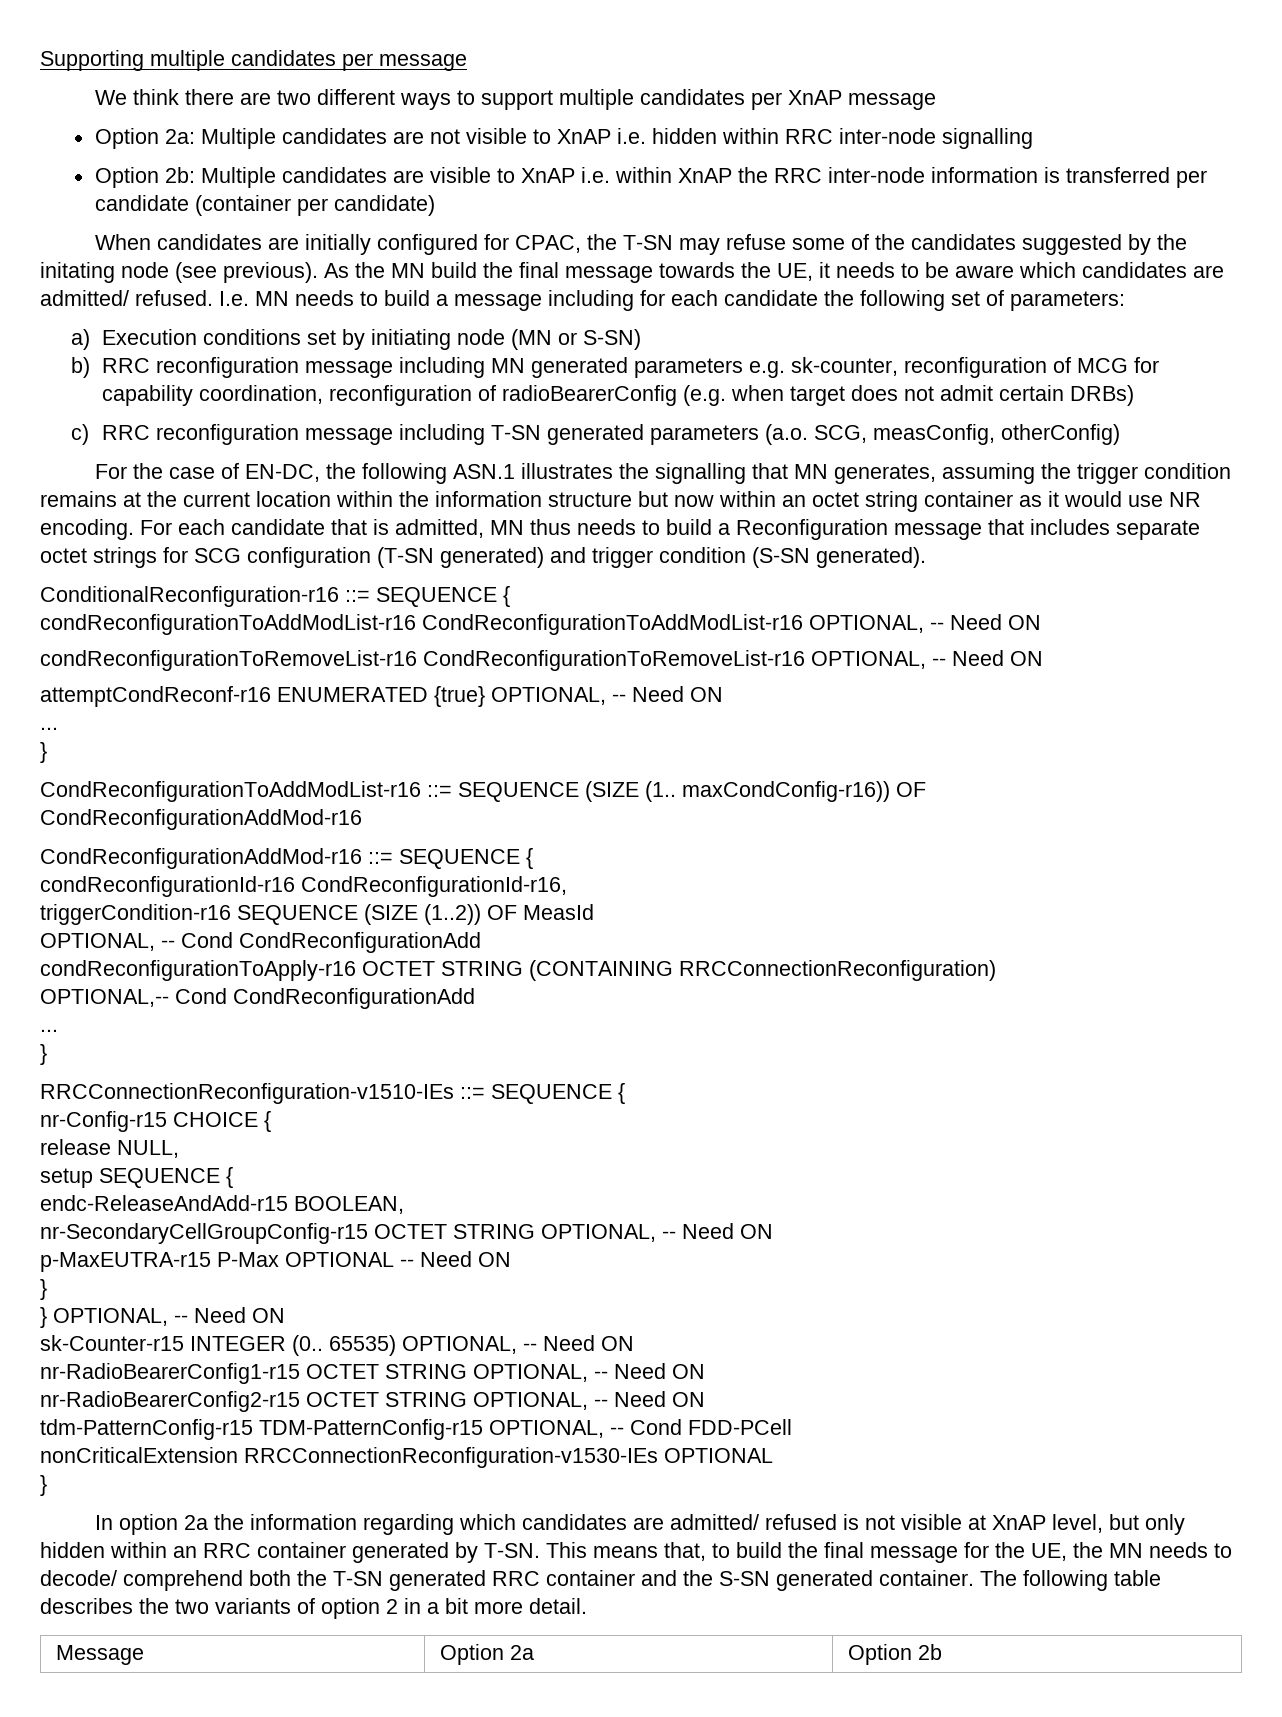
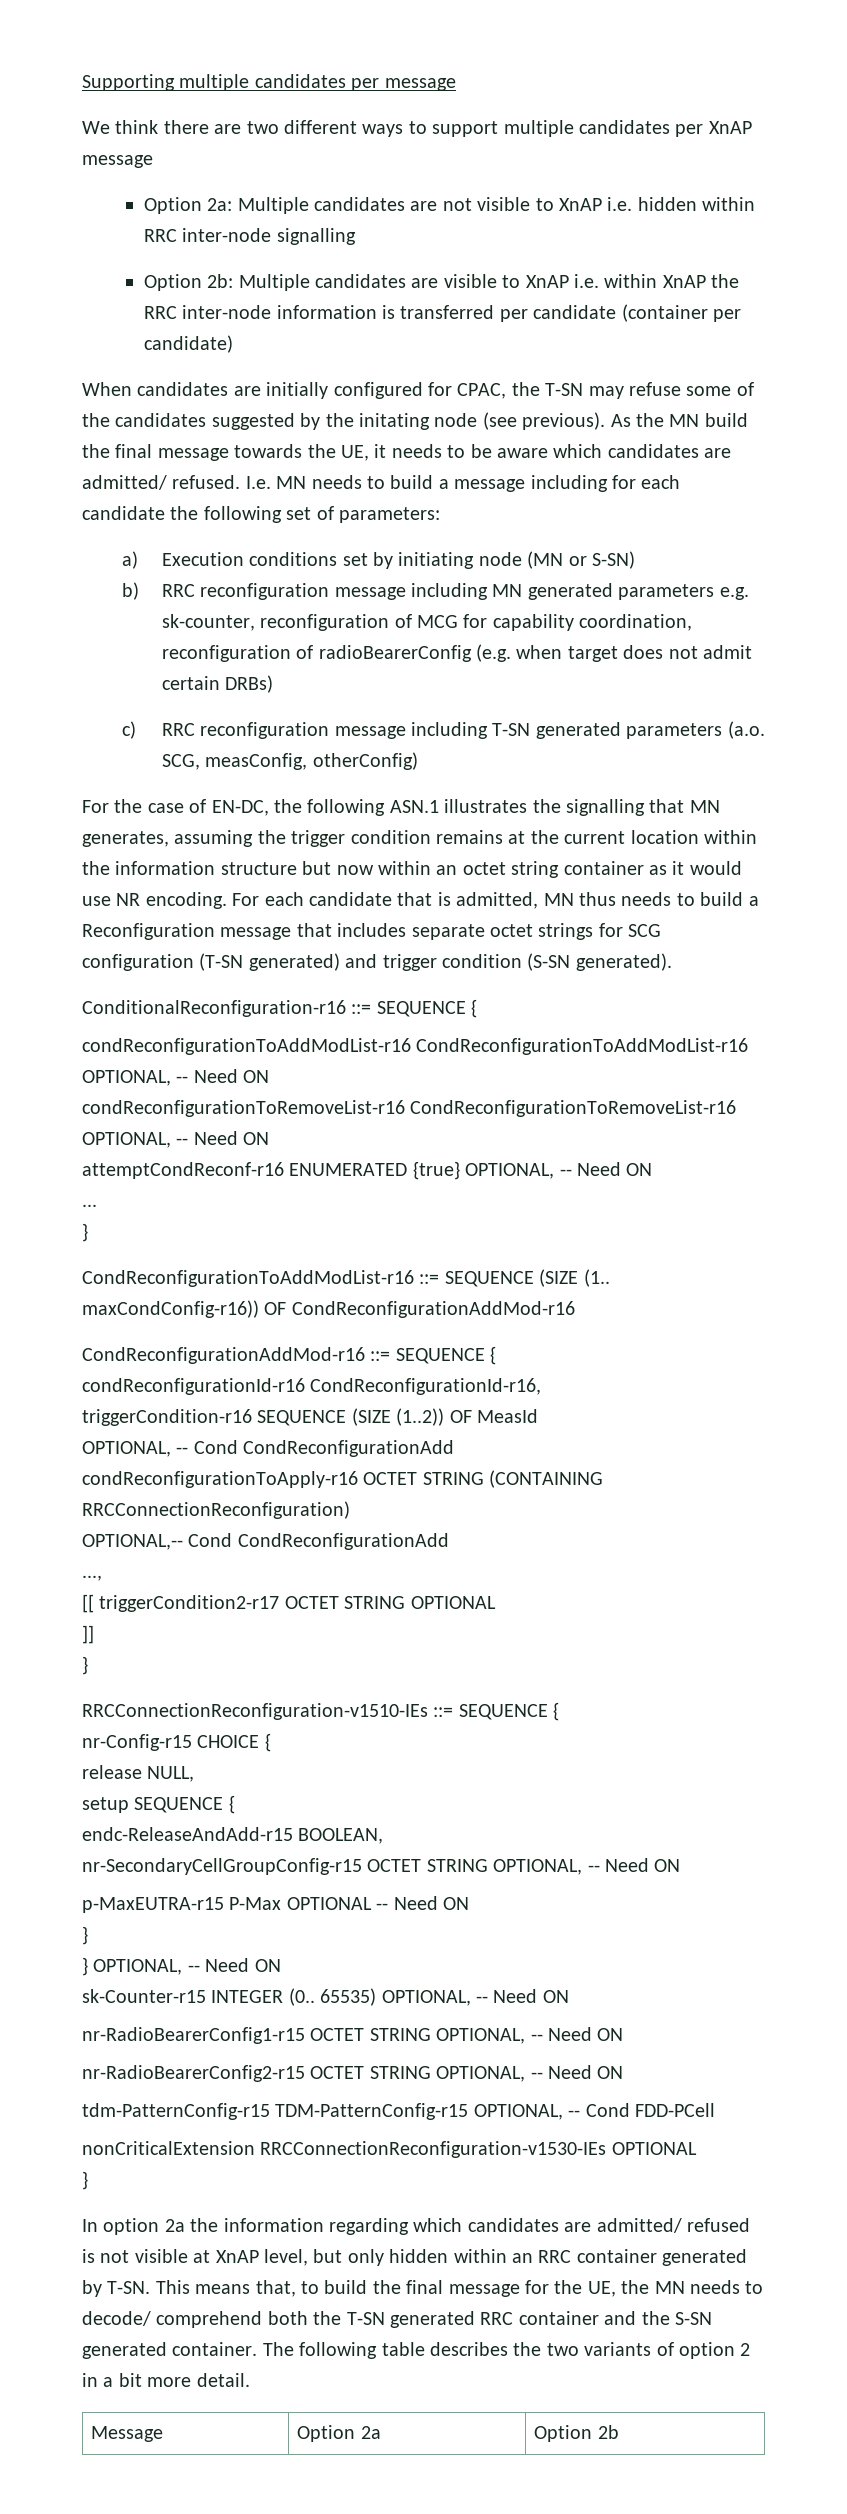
  OPTIONAL,-- Cond CondReconfigurationAdd
- ...
+ ...,
+ [[ triggerCondition2-r17 OCTET STRING OPTIONAL
+ ]]

